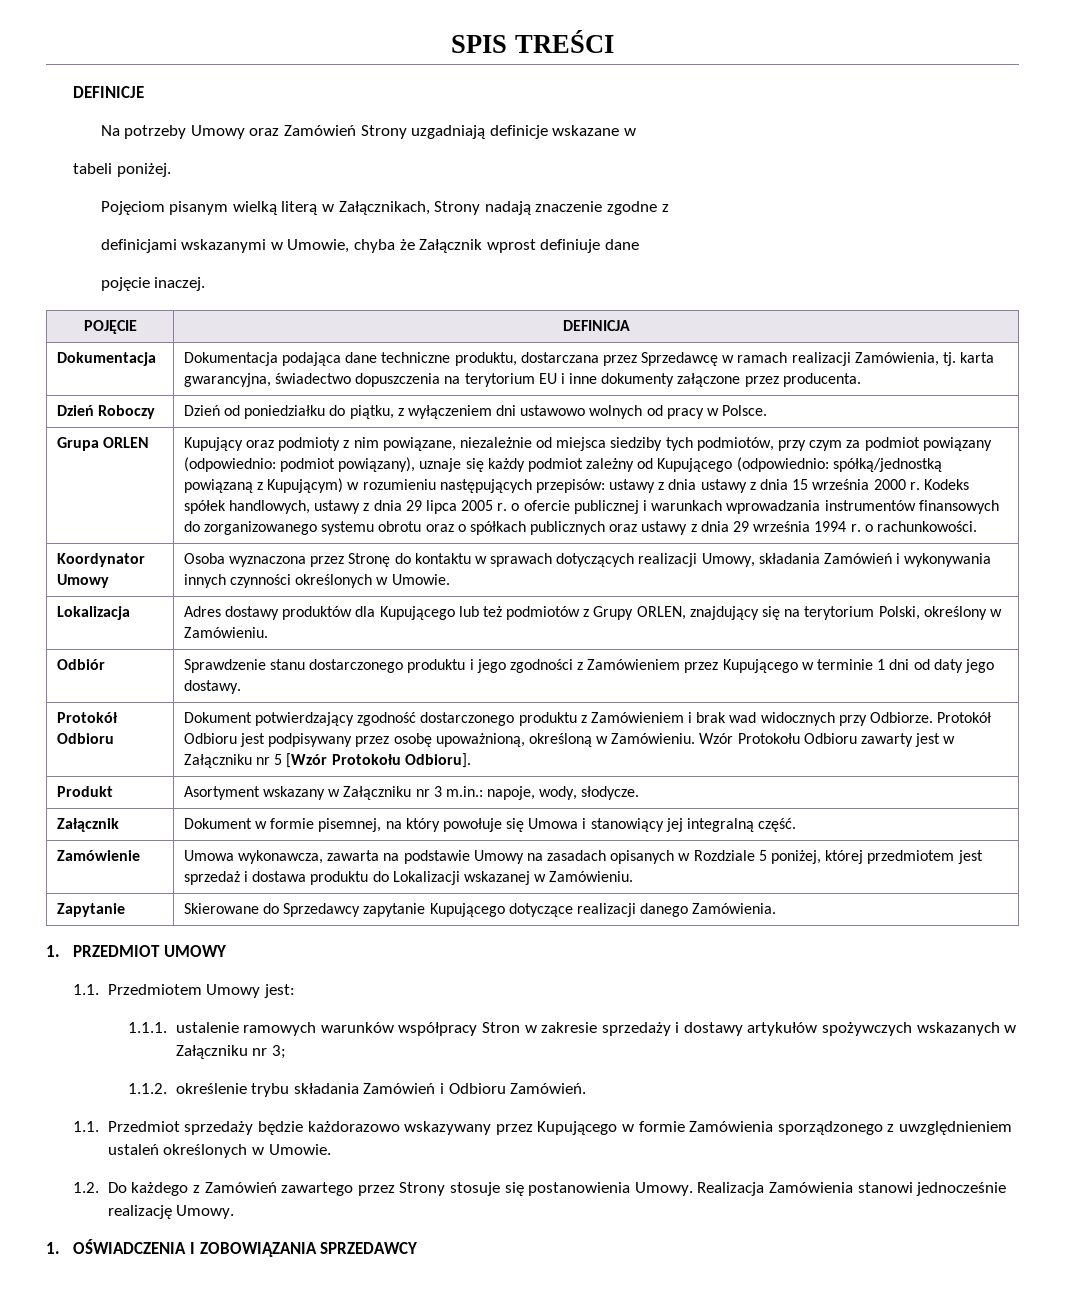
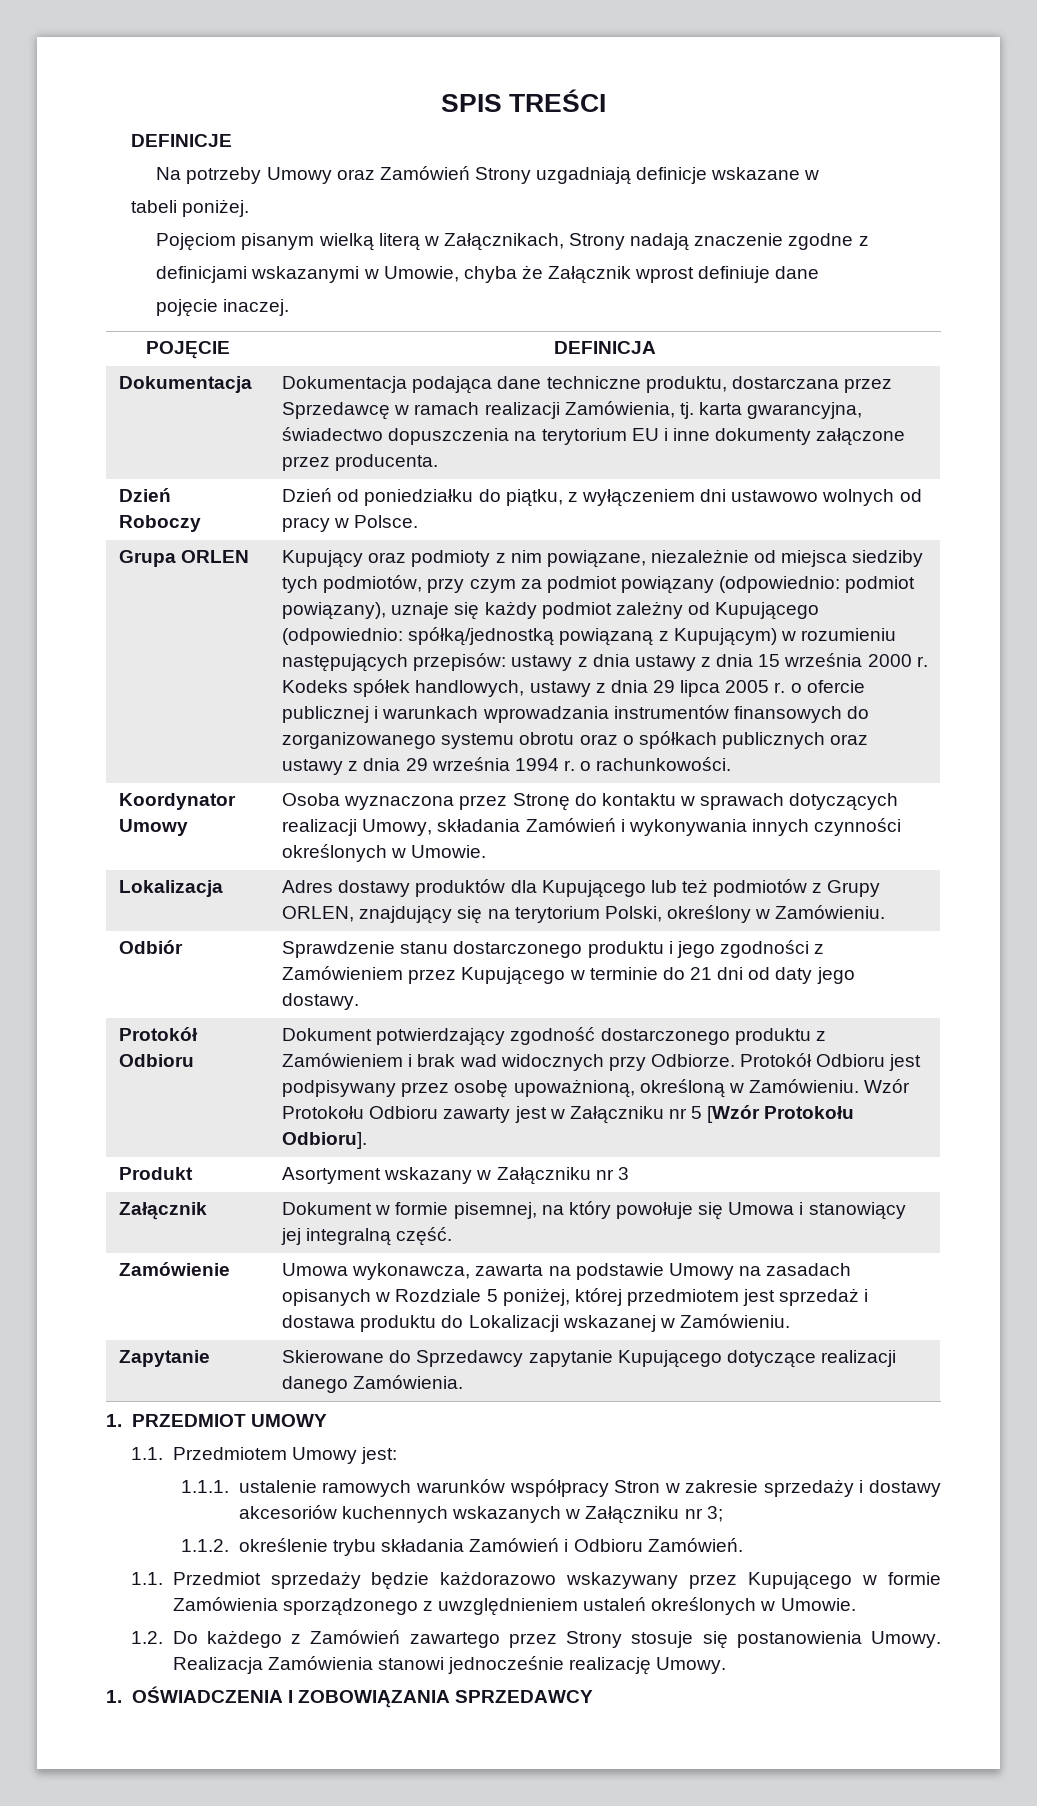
- Odbiór | Sprawdzenie stanu dostarczonego produktu i jego zgodności z Zamówieniem przez Kupującego w terminie 1 dni od daty jego dostawy.
+ Odbiór | Sprawdzenie stanu dostarczonego produktu i jego zgodności z Zamówieniem przez Kupującego w terminie do 21 dni od daty jego dostawy.
- Produkt | Asortyment wskazany w Załączniku nr 3 m.in.: napoje, wody, słodycze.
+ Produkt | Asortyment wskazany w Załączniku nr 3
- 1.1.1. ustalenie ramowych warunków współpracy Stron w zakresie sprzedaży i dostawy artykułów spożywczych wskazanych w Załączniku nr 3;
+ 1.1.1. ustalenie ramowych warunków współpracy Stron w zakresie sprzedaży i dostawy akcesoriów kuchennych wskazanych w Załączniku nr 3;

